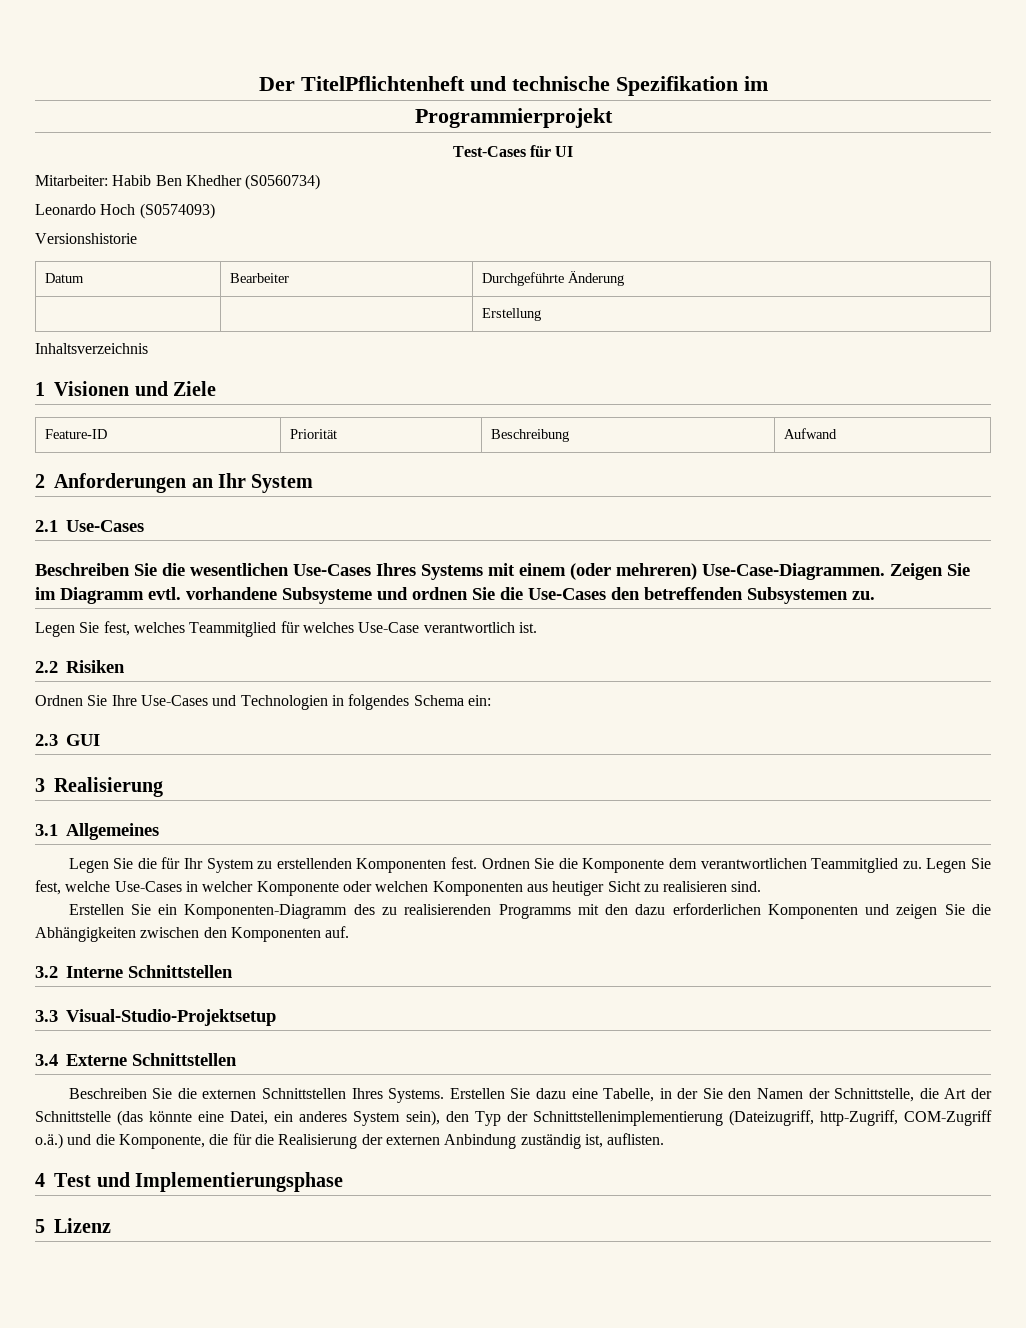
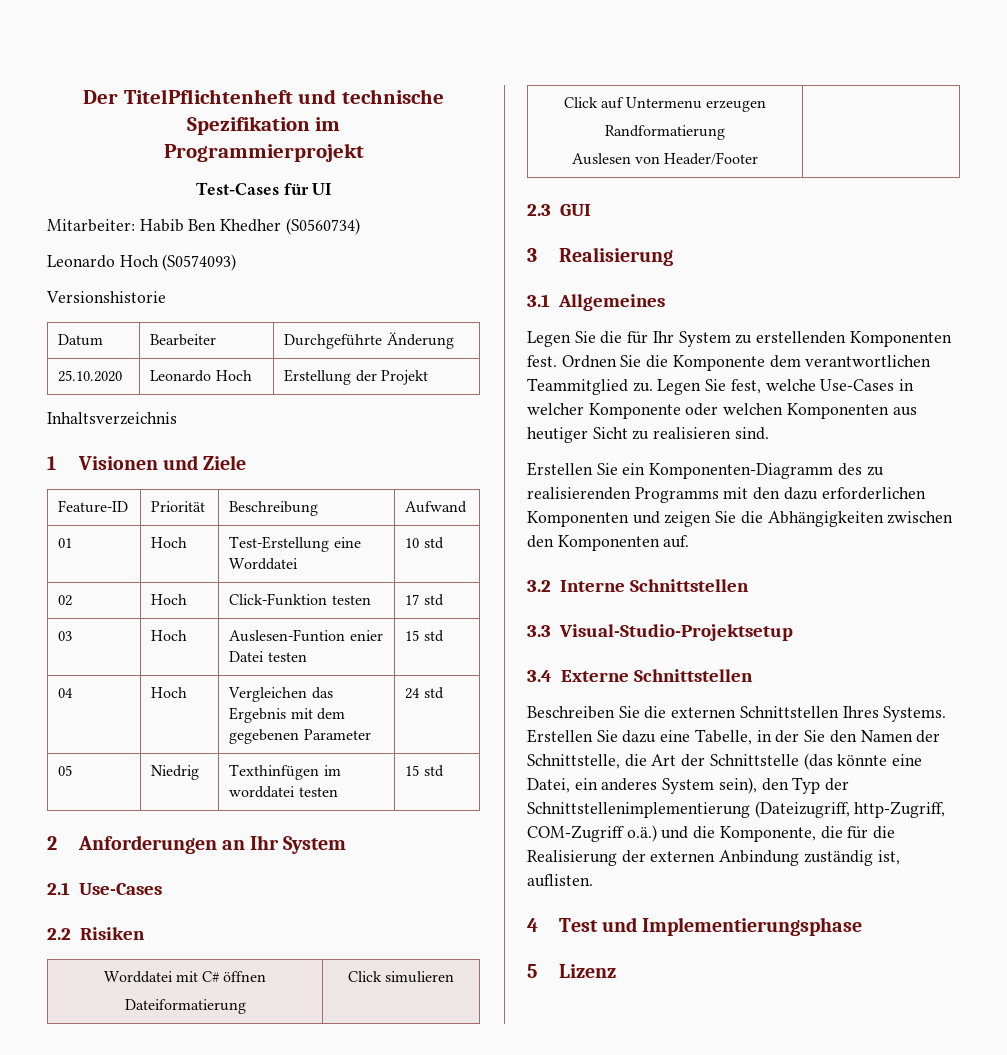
- | | Erstellung
+ 25.10.2020 | Leonardo Hoch | Erstellung der Projekt
+ 01 | Hoch | Test-Erstellung eine Worddatei | 10 std
+ 02 | Hoch | Click-Funktion testen | 17 std
+ 03 | Hoch | Auslesen-Funtion enier Datei testen | 15 std
+ 04 | Hoch | Vergleichen das Ergebnis mit dem gegebenen Parameter | 24 std
+ 05 | Niedrig | Texthinfügen im worddatei testen | 15 std
- Beschreiben Sie die wesentlichen Use-Cases Ihres Systems mit einem (oder mehreren) Use-Case-Diagrammen. Zeigen Sie im Diagramm evtl. vorhandene Subsysteme und ordnen Sie die Use-Cases den betreffenden Subsystemen zu.
- Legen Sie fest, welches Teammitglied für welches Use-Case verantwortlich ist.
  2.2 Risiken
- Ordnen Sie Ihre Use-Cases und Technologien in folgendes Schema ein:
+ Worddatei mit C# öffnen
+ Dateiformatierung | Click simulieren
+ Click auf Untermenu erzeugen
+ Randformatierung
+ Auslesen von Header/Footer |

